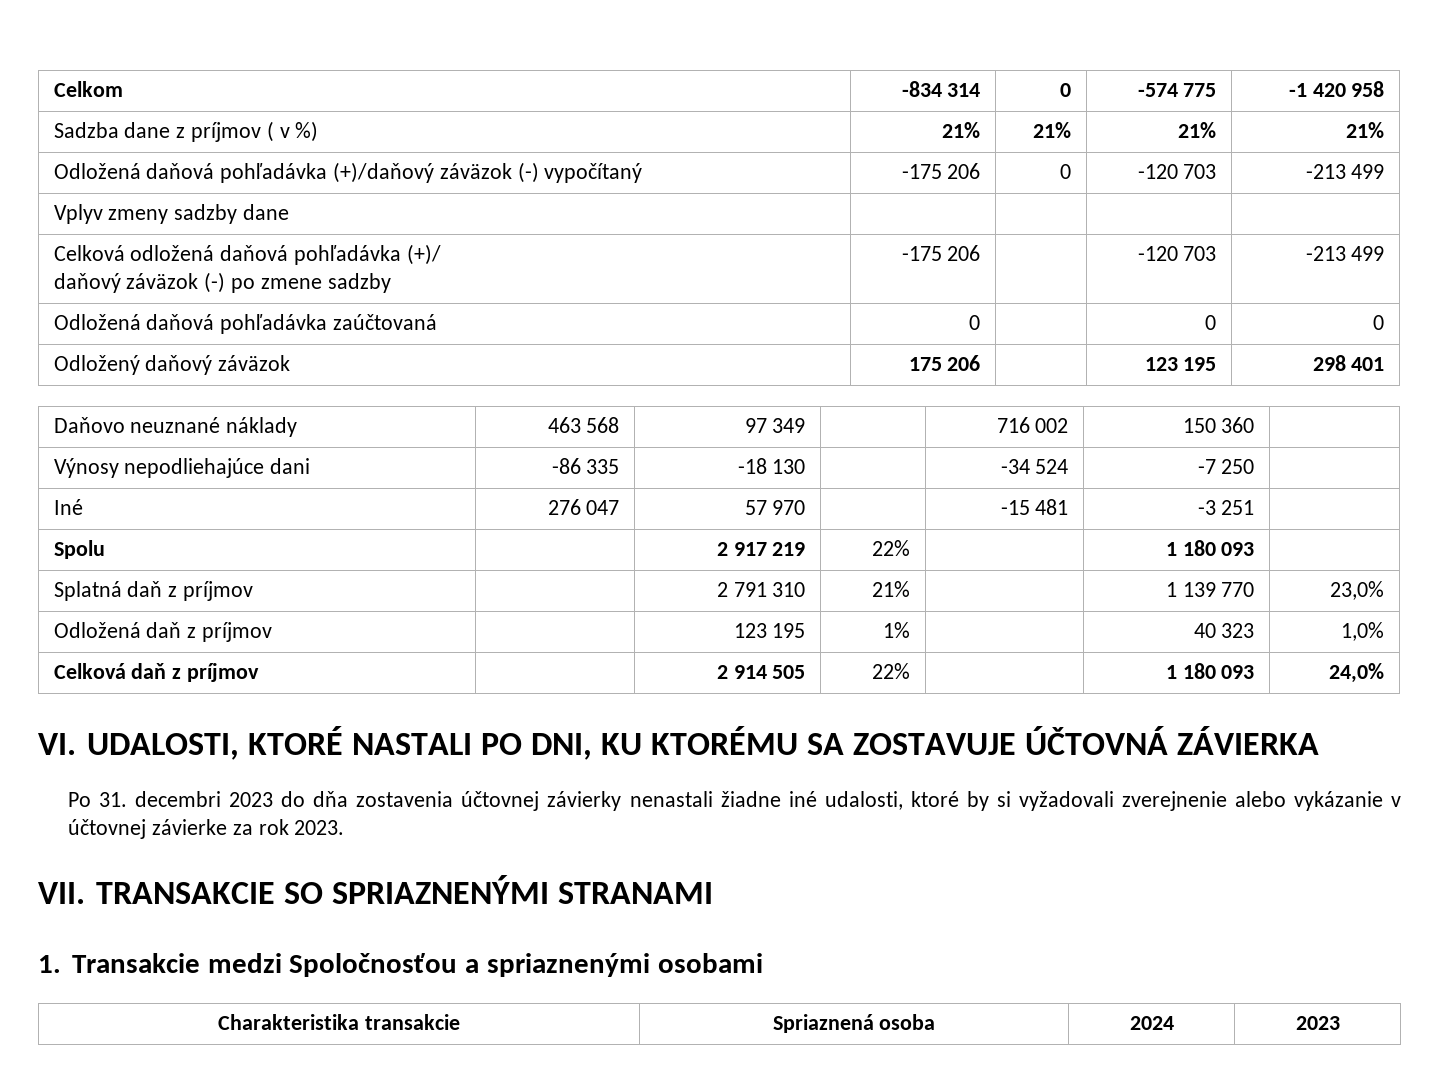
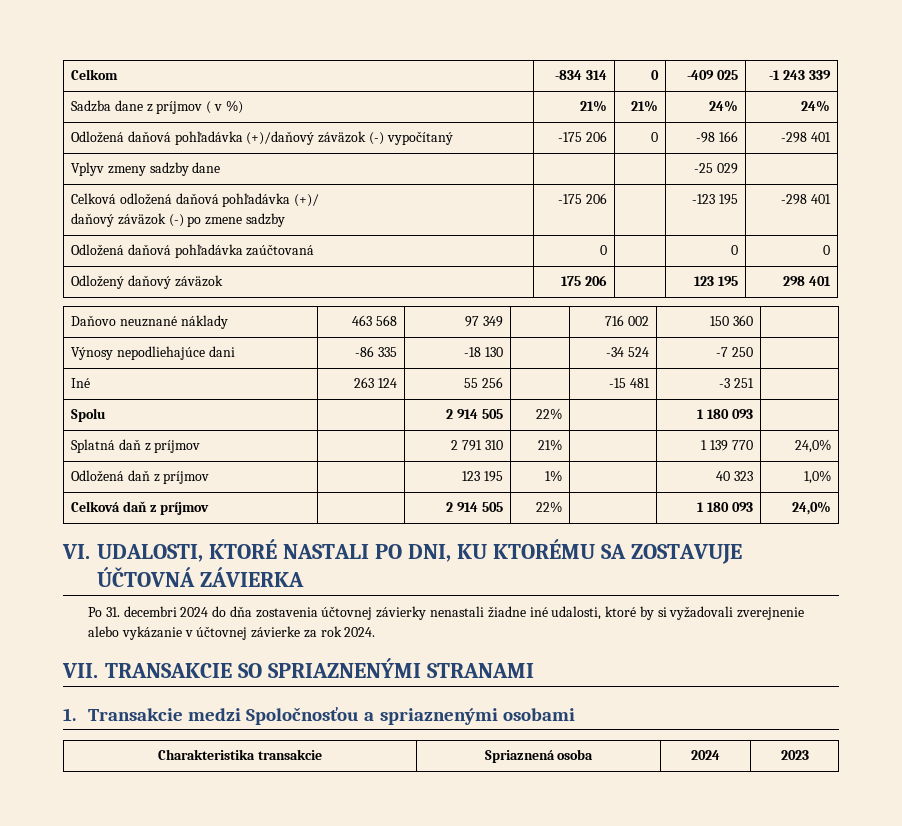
- Celkom | -834 314 | 0 | -574 775 | -1 420 958
+ Celkom | -834 314 | 0 | -409 025 | -1 243 339
- Sadzba dane z príjmov ( v %) | 21% | 21% | 21% | 21%
+ Sadzba dane z príjmov ( v %) | 21% | 21% | 24% | 24%
- Odložená daňová pohľadávka (+)/daňový záväzok (-) vypočítaný | -175 206 | 0 | -120 703 | -213 499
+ Odložená daňová pohľadávka (+)/daňový záväzok (-) vypočítaný | -175 206 | 0 | -98 166 | -298 401
- Vplyv zmeny sadzby dane | | | |
+ Vplyv zmeny sadzby dane | | | -25 029 |
  Celková odložená daňová pohľadávka (+)/
- daňový záväzok (-) po zmene sadzby | -175 206 | | -120 703 | -213 499
+ daňový záväzok (-) po zmene sadzby | -175 206 | | -123 195 | -298 401
- Iné | 276 047 | 57 970 | | -15 481 | -3 251 |
+ Iné | 263 124 | 55 256 | | -15 481 | -3 251 |
- Spolu | | 2 917 219 | 22% | | 1 180 093 |
+ Spolu | | 2 914 505 | 22% | | 1 180 093 |
- Splatná daň z príjmov | | 2 791 310 | 21% | | 1 139 770 | 23,0%
+ Splatná daň z príjmov | | 2 791 310 | 21% | | 1 139 770 | 24,0%
- Po 31. decembri 2023 do dňa zostavenia účtovnej závierky nenastali žiadne iné udalosti, ktoré by si vyžadovali zverejnenie alebo vykázanie v účtovnej závierke za rok 2023.
+ Po 31. decembri 2024 do dňa zostavenia účtovnej závierky nenastali žiadne iné udalosti, ktoré by si vyžadovali zverejnenie alebo vykázanie v účtovnej závierke za rok 2024.

